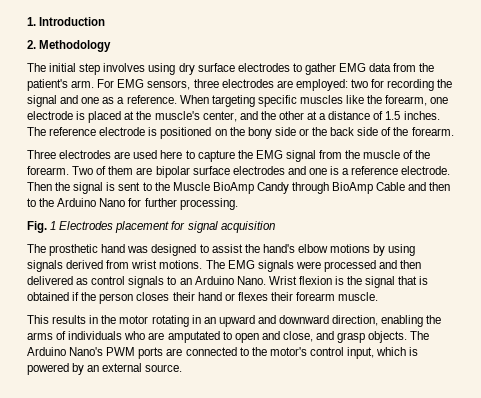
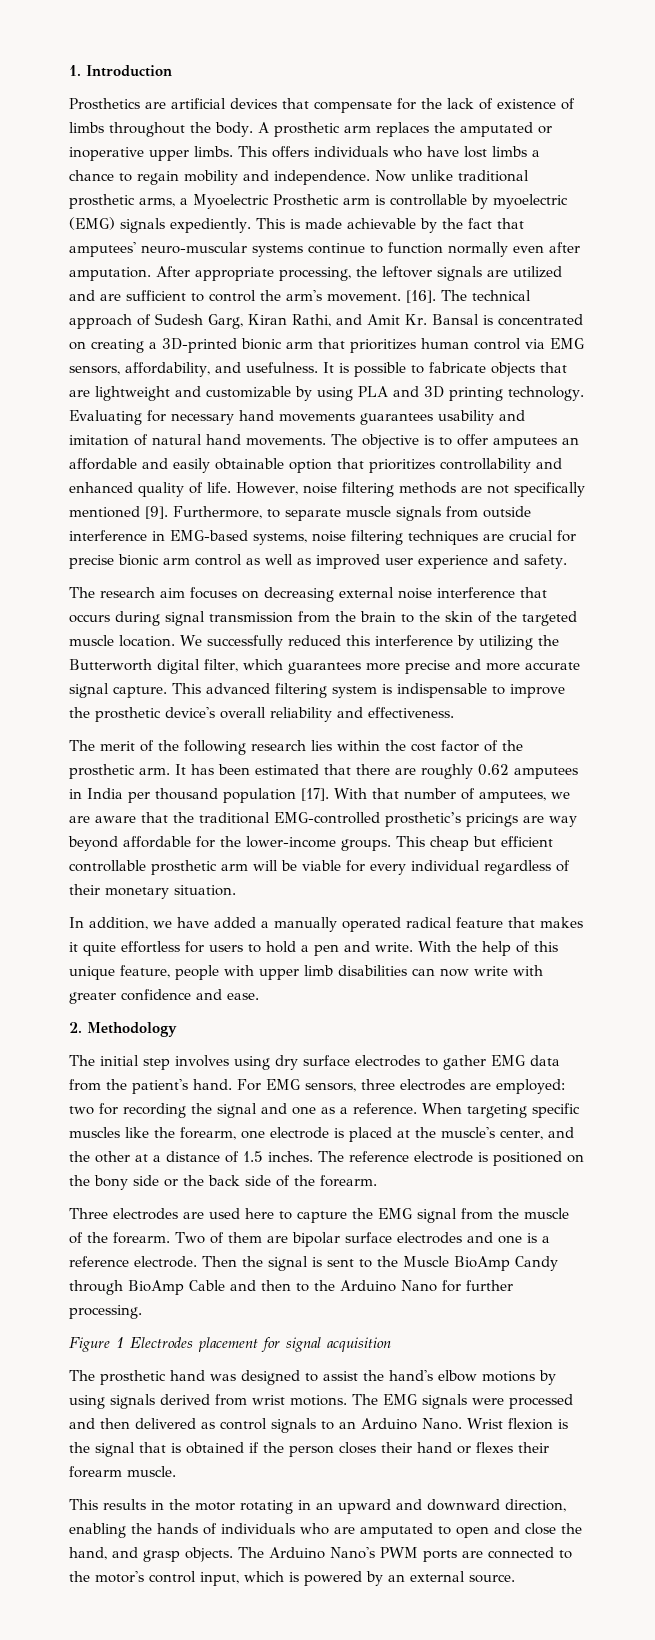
+ Prosthetics are artificial devices that compensate for the lack of existence of limbs throughout the body. A prosthetic arm replaces the amputated or inoperative upper limbs. This offers individuals who have lost limbs a chance to regain mobility and independence. Now unlike traditional prosthetic arms, a Myoelectric Prosthetic arm is controllable by myoelectric (EMG) signals expediently. This is made achievable by the fact that amputees' neuro-muscular systems continue to function normally even after amputation. After appropriate processing, the leftover signals are utilized and are sufficient to control the arm's movement. [16]. The technical approach of Sudesh Garg, Kiran Rathi, and Amit Kr. Bansal is concentrated on creating a 3D-printed bionic arm that prioritizes human control via EMG sensors, affordability, and usefulness. It is possible to fabricate objects that are lightweight and customizable by using PLA and 3D printing technology. Evaluating for necessary hand movements guarantees usability and imitation of natural hand movements. The objective is to offer amputees an affordable and easily obtainable option that prioritizes controllability and enhanced quality of life. However, noise filtering methods are not specifically mentioned [9]. Furthermore, to separate muscle signals from outside interference in EMG-based systems, noise filtering techniques are crucial for precise bionic arm control as well as improved user experience and safety.
+ The research aim focuses on decreasing external noise interference that occurs during signal transmission from the brain to the skin of the targeted muscle location. We successfully reduced this interference by utilizing the Butterworth digital filter, which guarantees more precise and more accurate signal capture. This advanced filtering system is indispensable to improve the prosthetic device's overall reliability and effectiveness.
+ The merit of the following research lies within the cost factor of the prosthetic arm. It has been estimated that there are roughly 0.62 amputees in India per thousand population [17]. With that number of amputees, we are aware that the traditional EMG-controlled prosthetic’s pricings are way beyond affordable for the lower-income groups. This cheap but efficient controllable prosthetic arm will be viable for every individual regardless of their monetary situation.
+ In addition, we have added a manually operated radical feature that makes it quite effortless for users to hold a pen and write. With the help of this unique feature, people with upper limb disabilities can now write with greater confidence and ease.
- The initial step involves using dry surface electrodes to gather EMG data from the patient's arm.
+ The initial step involves using dry surface electrodes to gather EMG data from the patient's hand.
- Fig. 1 Electrodes placement for signal acquisition
+ Figure 1 Electrodes placement for signal acquisition
- This results in the motor rotating in an upward and downward direction, enabling the arms of individuals who are amputated to open and close, and grasp objects.
+ This results in the motor rotating in an upward and downward direction, enabling the hands of individuals who are amputated to open and close the hand, and grasp objects.

